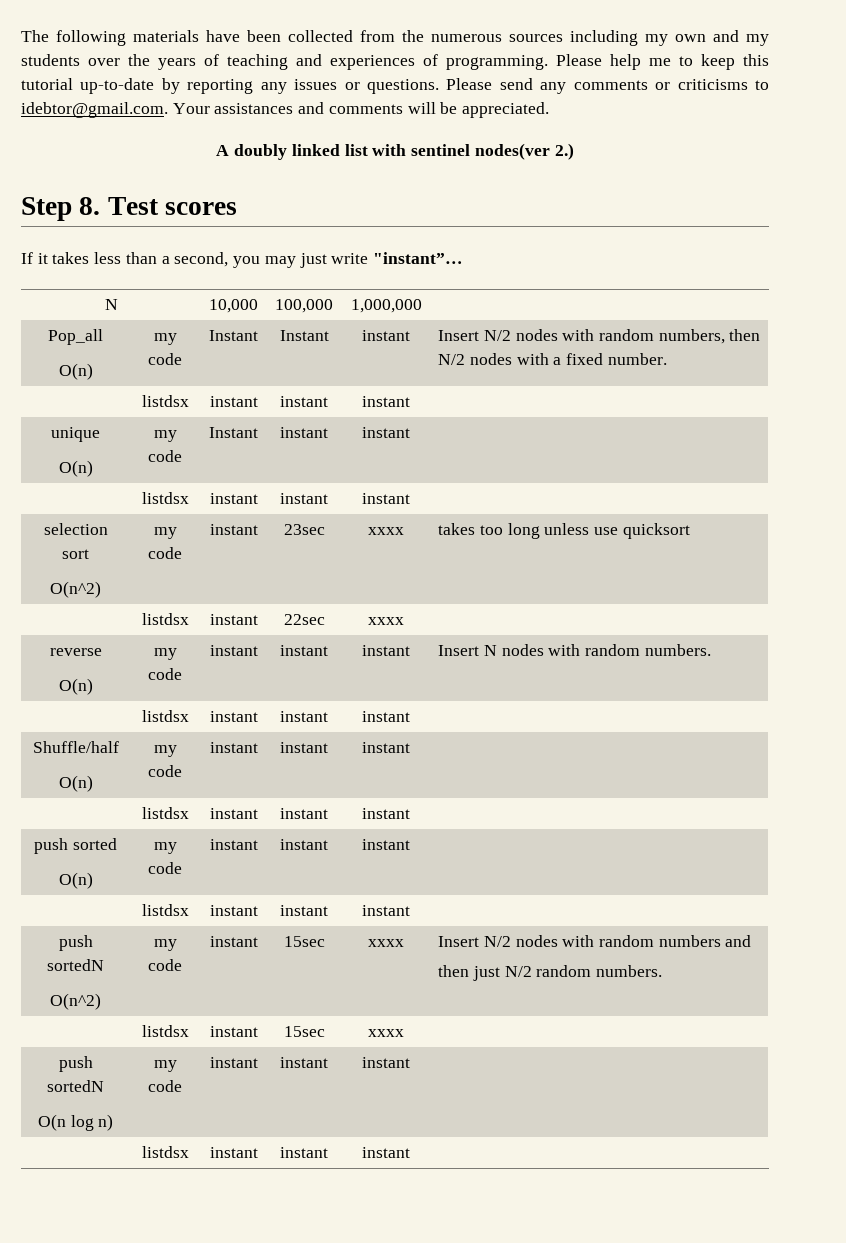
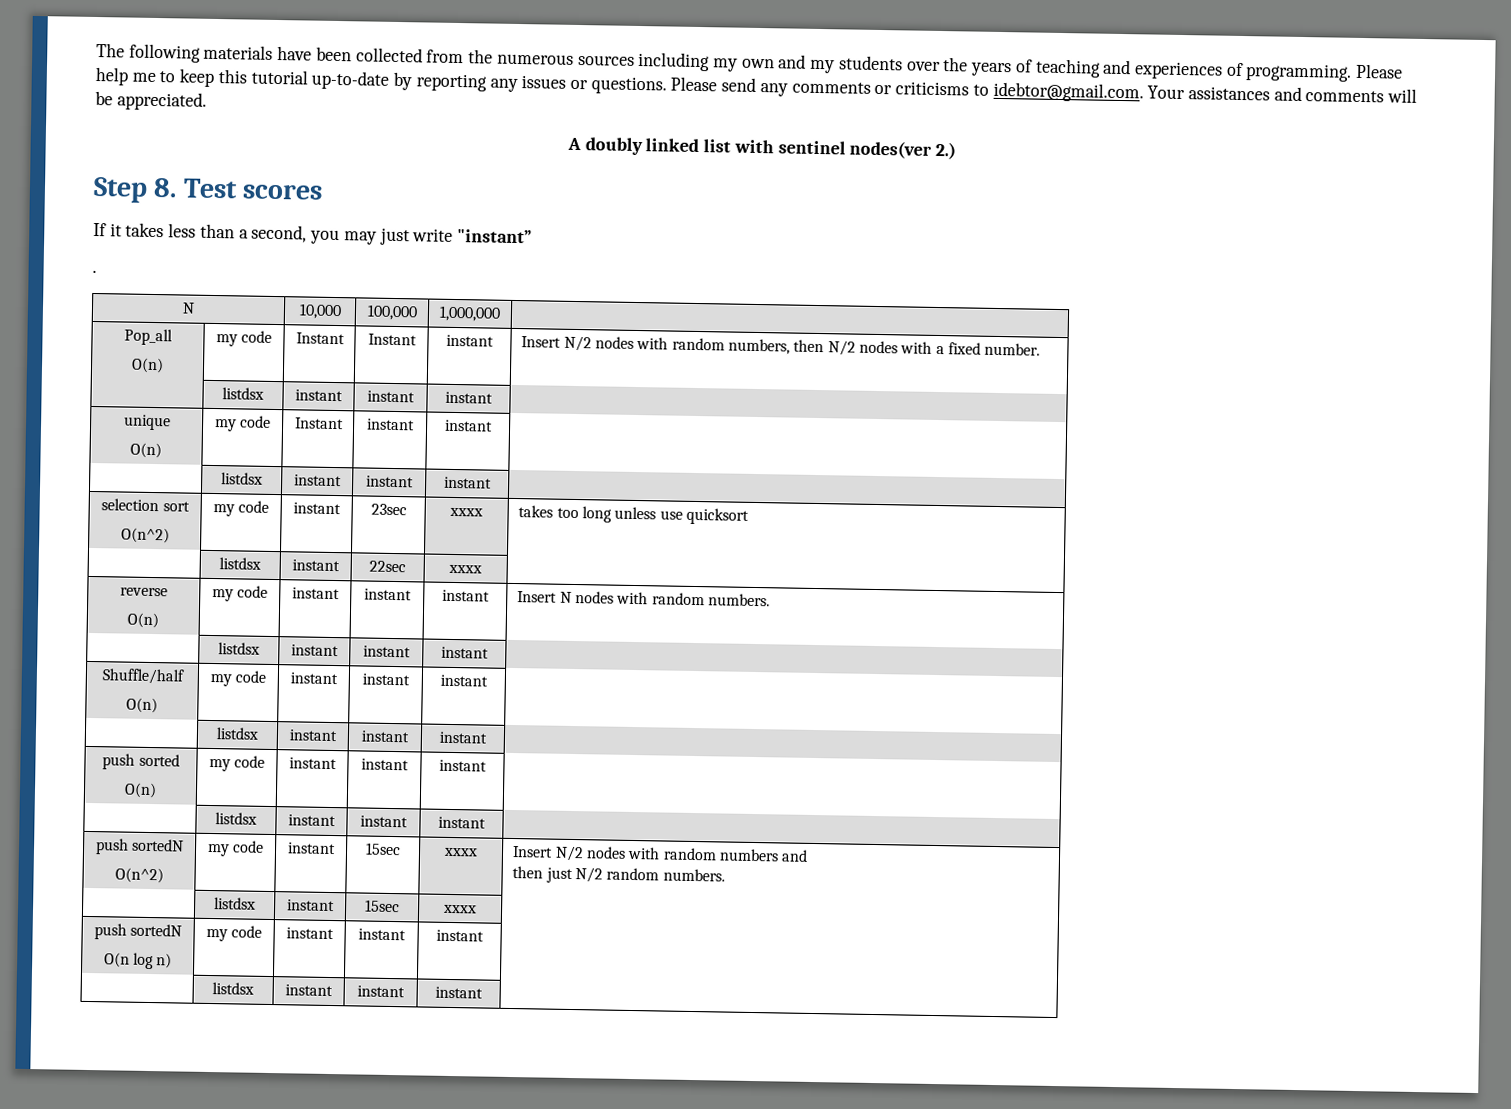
- If it takes less than a second, you may just write "instant”…
+ If it takes less than a second, you may just write "instant”
+ .

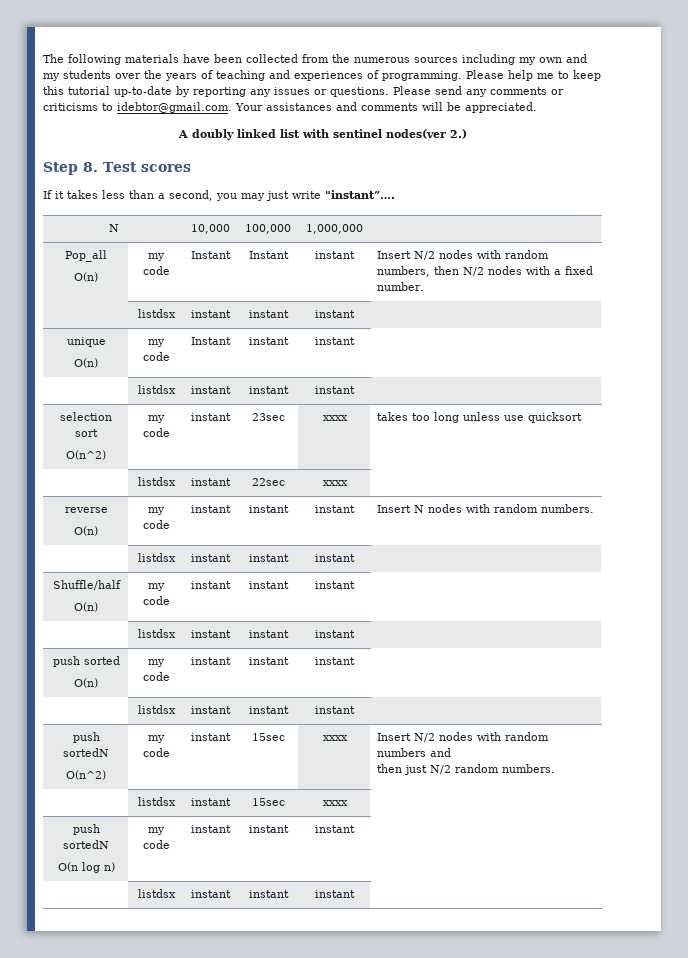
- If it takes less than a second, you may just write "instant”
- .
+ If it takes less than a second, you may just write "instant”….

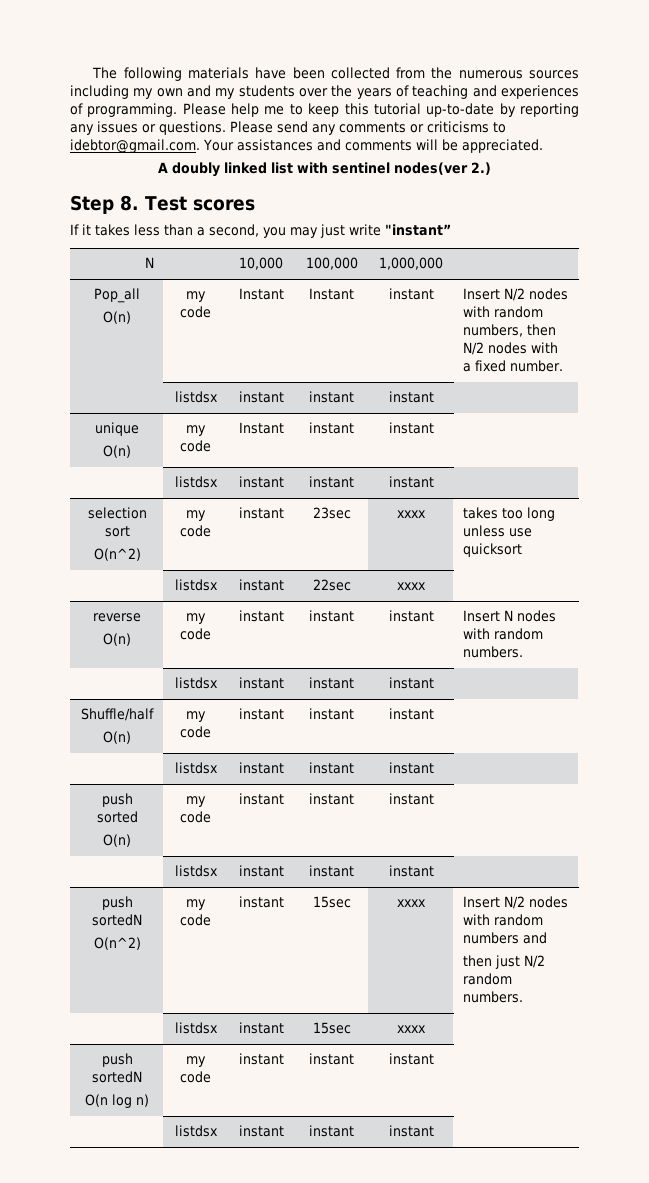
- If it takes less than a second, you may just write "instant”….
+ If it takes less than a second, you may just write "instant”

